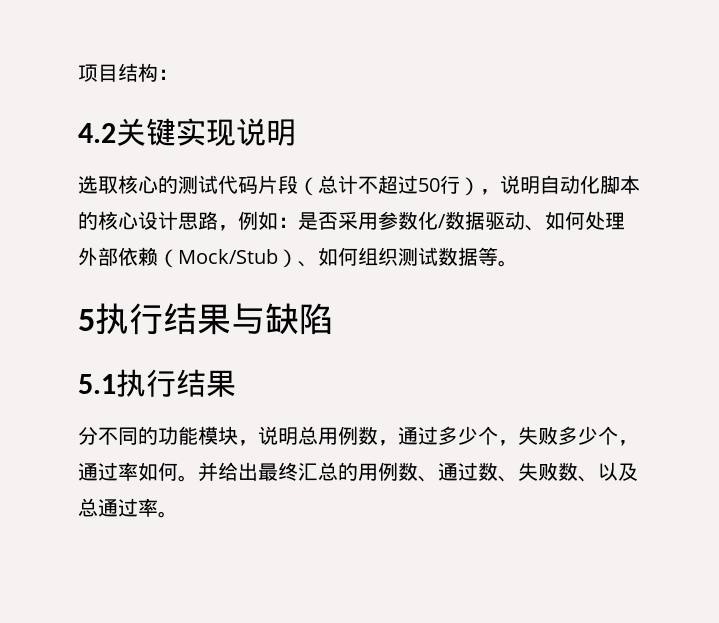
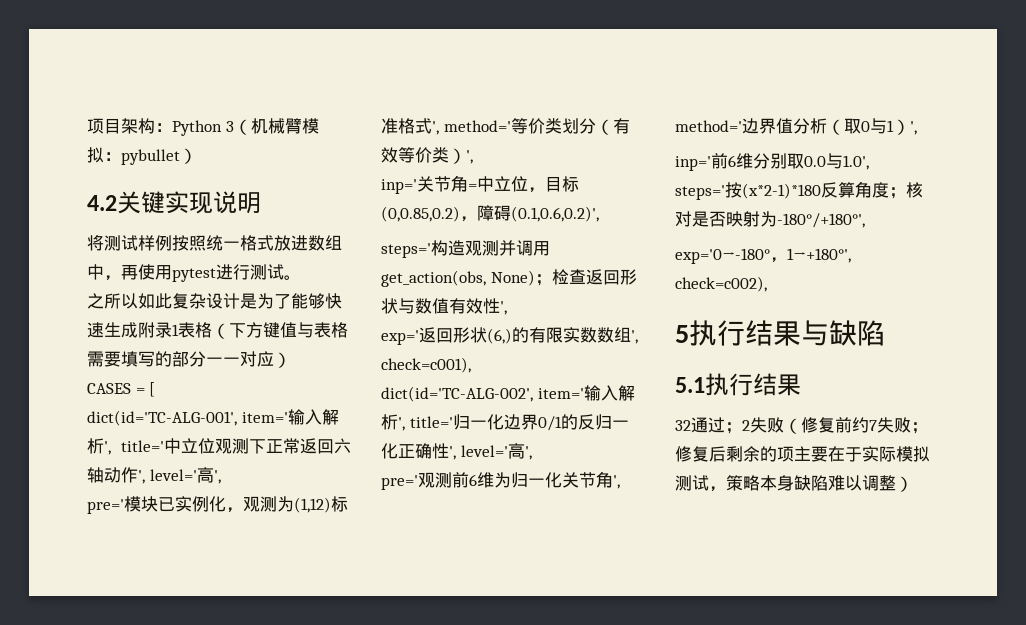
- 项目结构：
+ 项目架构：Python 3（机械臂模拟：pybullet）
  4.2关键实现说明
- 选取核心的测试代码片段（总计不超过50行），说明自动化脚本的核心设计思路，例如：是否采用参数化/数据驱动、如何处理外部依赖（Mock/Stub）、如何组织测试数据等。
+ 将测试样例按照统一格式放进数组中，再使用pytest进行测试。
+ 之所以如此复杂设计是为了能够快速生成附录1表格（下方键值与表格需要填写的部分一一对应）
+ CASES = [
+ dict(id='TC-ALG-001', item='输入解析', title='中立位观测下正常返回六轴动作', level='高',
+ pre='模块已实例化，观测为(1,12)标准格式', method='等价类划分（有效等价类）',
+ inp='关节角=中立位，目标(0,0.85,0.2)，障碍(0.1,0.6,0.2)',
+ steps='构造观测并调用get_action(obs, None)；检查返回形状与数值有效性',
+ exp='返回形状(6,)的有限实数数组', check=c001),
+ dict(id='TC-ALG-002', item='输入解析', title='归一化边界0/1的反归一化正确性', level='高',
+ pre='观测前6维为归一化关节角', method='边界值分析（取0与1）',
+ inp='前6维分别取0.0与1.0',
+ steps='按(x*2-1)*180反算角度；核对是否映射为-180°/+180°',
+ exp='0→-180°，1→+180°', check=c002),
- 分不同的功能模块，说明总用例数，通过多少个，失败多少个，通过率如何。并给出最终汇总的用例数、通过数、失败数、以及总通过率。
+ 32通过；2失败（修复前约7失败；修复后剩余的项主要在于实际模拟测试，策略本身缺陷难以调整）

